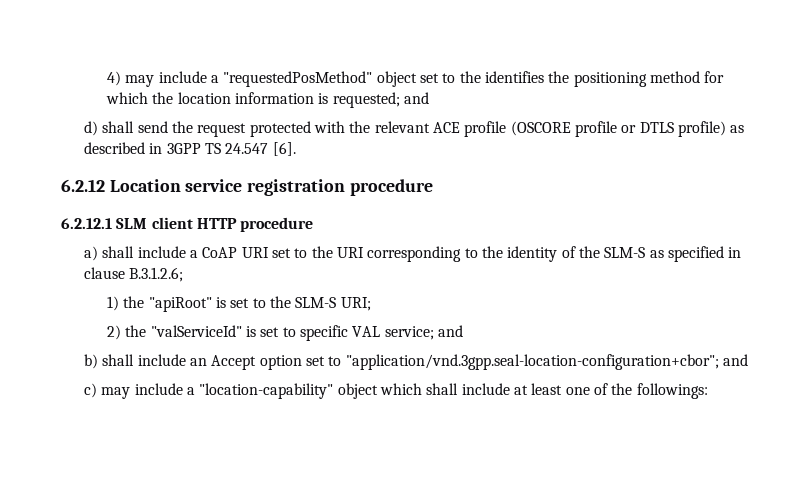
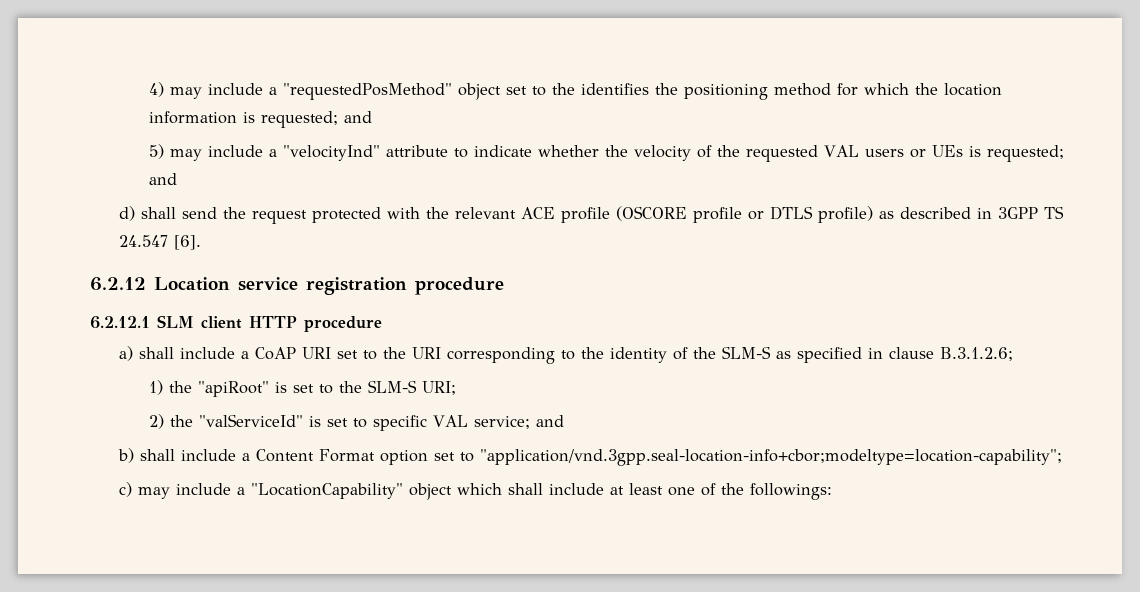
+ 5) may include a "velocityInd" attribute to indicate whether the velocity of the requested VAL users or UEs is requested; and
- b) shall include an Accept option set to "application/vnd.3gpp.seal-location-configuration+cbor"; and
+ b) shall include a Content Format option set to "application/vnd.3gpp.seal-location-info+cbor;modeltype=location-capability";
- c) may include a "location-capability" object which shall include at least one of the followings:
+ c) may include a "LocationCapability" object which shall include at least one of the followings:

